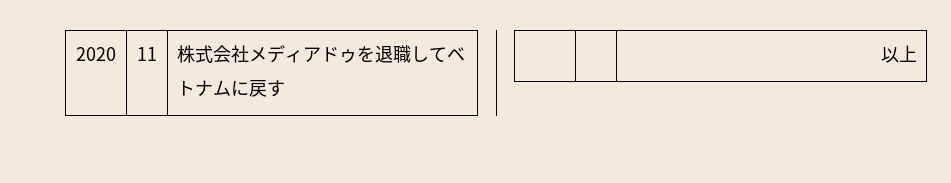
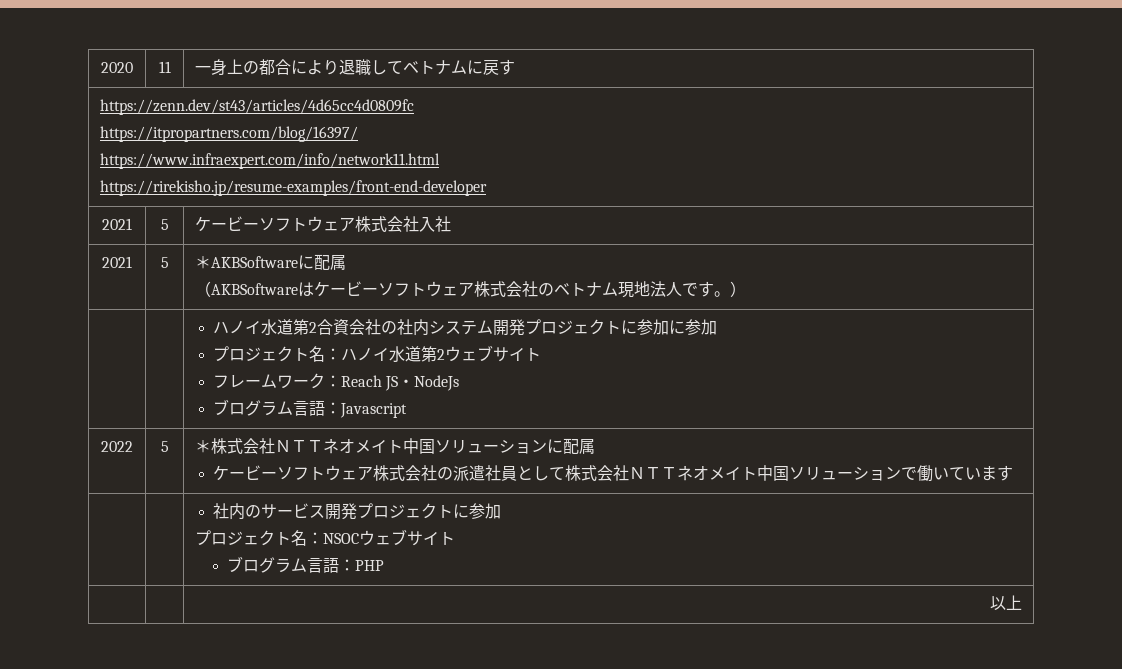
- 2020 | 11 | 株式会社メディアドゥを退職してベトナムに戻す
+ 2020 | 11 | 一身上の都合により退職してベトナムに戻す
+ https://zenn.dev/st43/articles/4d65cc4d0809fc
+ https://itpropartners.com/blog/16397/
+ https://www.infraexpert.com/info/network11.html
+ https://rirekisho.jp/resume-examples/front-end-developer
+ 2021 | 5 | ケービーソフトウェア株式会社入社
+ 2021 | 5 | ＊AKBSoftwareに配属
+ （AKBSoftwareはケービーソフトウェア株式会社のベトナム現地法人です。）
+ | | ハノイ水道第2合資会社の社内システム開発プロジェクトに参加に参加
+ プロジェクト名：ハノイ水道第2ウェブサイト
+ フレームワーク：Reach JS・NodeJs
+ ブログラム言語：Javascript
+ 2022 | 5 | ＊株式会社ＮＴＴネオメイト中国ソリューションに配属
+ ケービーソフトウェア株式会社の派遣社員として株式会社ＮＴＴネオメイト中国ソリューションで働いています
+ | | 社内のサービス開発プロジェクトに参加
+ プロジェクト名：NSOCウェブサイト
+ ブログラム言語：PHP

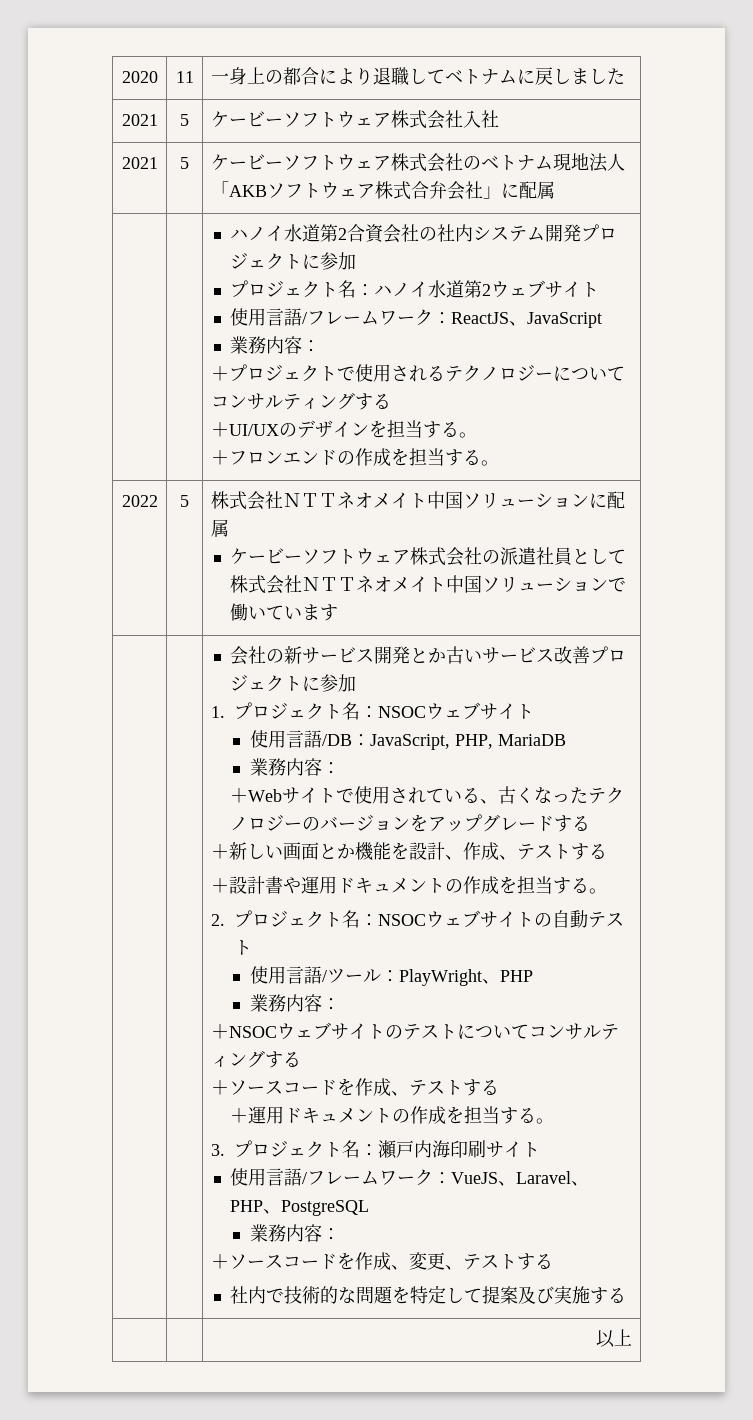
- 2020 | 11 | 一身上の都合により退職してベトナムに戻す
- https://zenn.dev/st43/articles/4d65cc4d0809fc
- https://itpropartners.com/blog/16397/
- https://www.infraexpert.com/info/network11.html
- https://rirekisho.jp/resume-examples/front-end-developer
+ 2020 | 11 | 一身上の都合により退職してベトナムに戻しました
- 2021 | 5 | ＊AKBSoftwareに配属
- （AKBSoftwareはケービーソフトウェア株式会社のベトナム現地法人です。）
+ 2021 | 5 | ケービーソフトウェア株式会社のベトナム現地法人「AKBソフトウェア株式合弁会社」に配属
- ハノイ水道第2合資会社の社内システム開発プロジェクトに参加に参加
+ ハノイ水道第2合資会社の社内システム開発プロジェクトに参加
- フレームワーク：Reach JS・NodeJs
- ブログラム言語：Javascript
+ 使用言語/フレームワーク：ReactJS、JavaScript
+ 業務内容：
+ ＋プロジェクトで使用されるテクノロジーについてコンサルティングする
+ ＋UI/UXのデザインを担当する。
+ ＋フロンエンドの作成を担当する。
- 2022 | 5 | ＊株式会社ＮＴＴネオメイト中国ソリューションに配属
+ 2022 | 5 | 株式会社ＮＴＴネオメイト中国ソリューションに配属
- 社内のサービス開発プロジェクトに参加
- プロジェクト名：NSOCウェブサイト
+ 会社の新サービス開発とか古いサービス改善プロジェクトに参加
+ 1.プロジェクト名：NSOCウェブサイト
- ブログラム言語：PHP
+ 使用言語/DB：JavaScript, PHP, MariaDB
+ 業務内容：
+ ＋Webサイトで使用されている、古くなったテクノロジーのバージョンをアップグレードする
+ ＋新しい画面とか機能を設計、作成、テストする
+ ＋設計書や運用ドキュメントの作成を担当する。
+ 2.プロジェクト名：NSOCウェブサイトの自動テスト
+ 使用言語/ツール：PlayWright、PHP
+ 業務内容：
+ ＋NSOCウェブサイトのテストについてコンサルティングする
+ ＋ソースコードを作成、テストする
+ ＋運用ドキュメントの作成を担当する。
+ 3.プロジェクト名：瀬戸内海印刷サイト
+ 使用言語/フレームワーク：VueJS、Laravel、PHP、PostgreSQL
+ 業務内容：
+ ＋ソースコードを作成、変更、テストする
+ 社内で技術的な問題を特定して提案及び実施する

